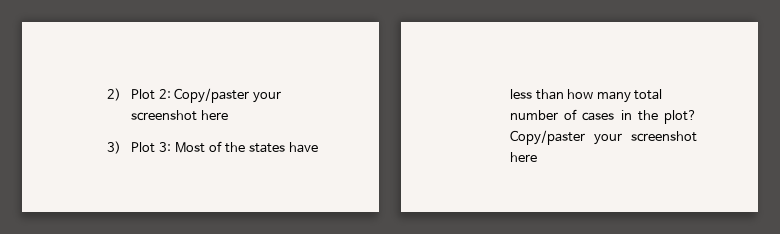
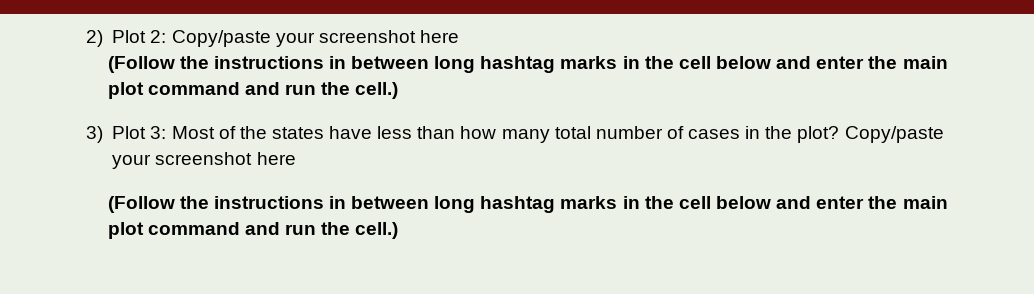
- 2) Plot 2: Copy/paster your screenshot here
+ 2) Plot 2: Copy/paste your screenshot here
+ (Follow the instructions in between long hashtag marks in the cell below and enter the main plot command and run the cell.)
- 3) Plot 3: Most of the states have less than how many total number of cases in the plot? Copy/paster your screenshot here
+ 3) Plot 3: Most of the states have less than how many total number of cases in the plot? Copy/paste your screenshot here
+ (Follow the instructions in between long hashtag marks in the cell below and enter the main plot command and run the cell.)

